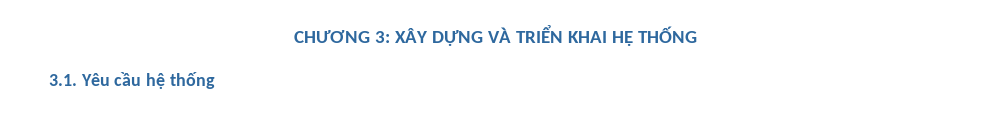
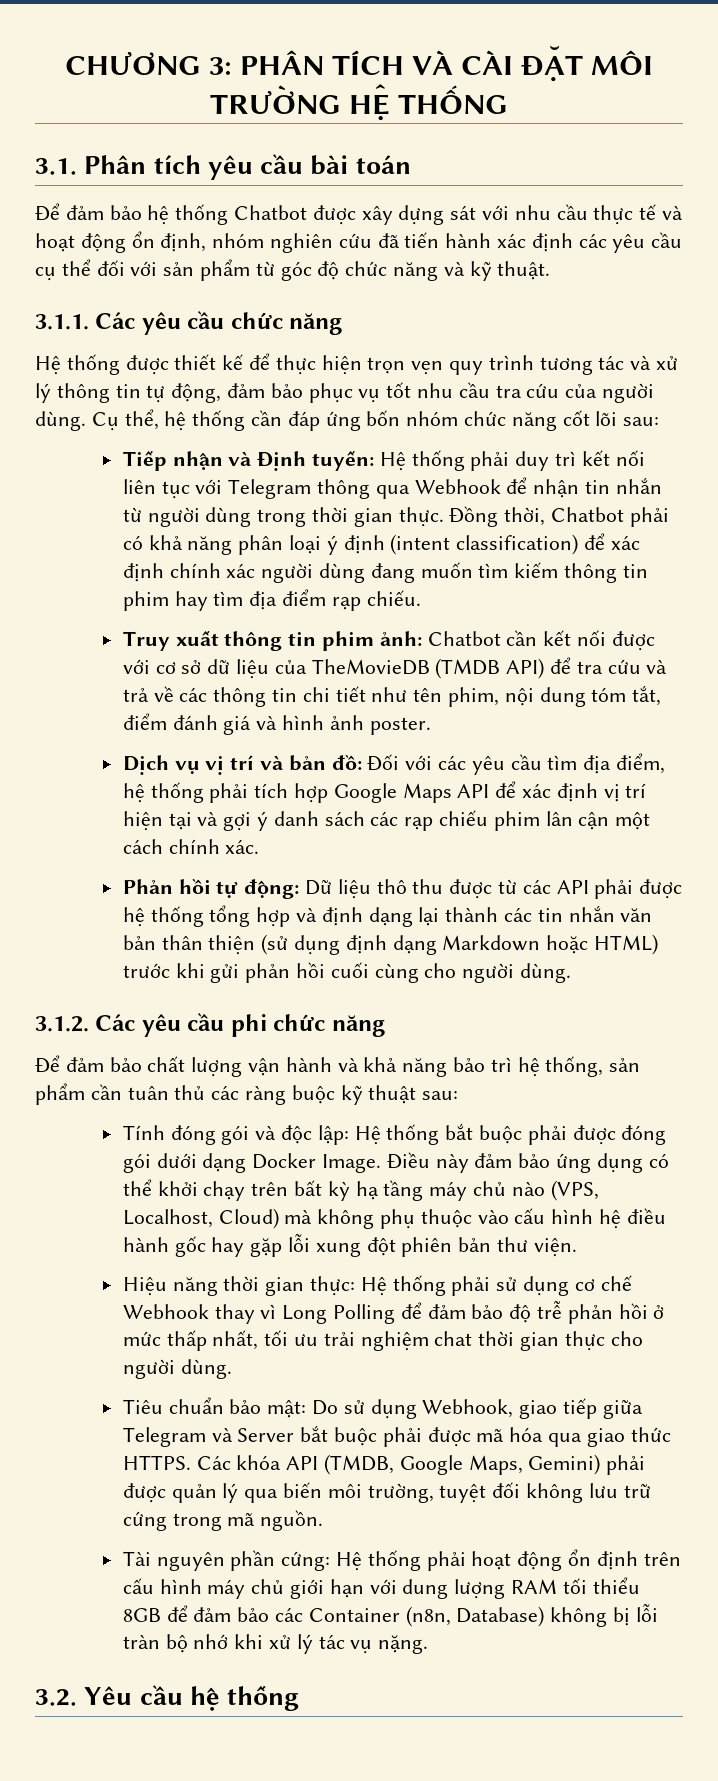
- CHƯƠNG 3: XÂY DỰNG VÀ TRIỂN KHAI HỆ THỐNG
- 3.1. Yêu cầu hệ thống
+ CHƯƠNG 3: PHÂN TÍCH VÀ CÀI ĐẶT MÔI TRƯỜNG HỆ THỐNG
+ 3.1. Phân tích yêu cầu bài toán
+ Để đảm bảo hệ thống Chatbot được xây dựng sát với nhu cầu thực tế và hoạt động ổn định, nhóm nghiên cứu đã tiến hành xác định các yêu cầu cụ thể đối với sản phẩm từ góc độ chức năng và kỹ thuật.
+ 3.1.1. Các yêu cầu chức năng
+ Hệ thống được thiết kế để thực hiện trọn vẹn quy trình tương tác và xử lý thông tin tự động, đảm bảo phục vụ tốt nhu cầu tra cứu của người dùng. Cụ thể, hệ thống cần đáp ứng bốn nhóm chức năng cốt lõi sau:
+ Tiếp nhận và Định tuyến: Hệ thống phải duy trì kết nối liên tục với Telegram thông qua Webhook để nhận tin nhắn từ người dùng trong thời gian thực. Đồng thời, Chatbot phải có khả năng phân loại ý định (intent classification) để xác định chính xác người dùng đang muốn tìm kiếm thông tin phim hay tìm địa điểm rạp chiếu.
+ Truy xuất thông tin phim ảnh: Chatbot cần kết nối được với cơ sở dữ liệu của TheMovieDB (TMDB API) để tra cứu và trả về các thông tin chi tiết như tên phim, nội dung tóm tắt, điểm đánh giá và hình ảnh poster.
+ Dịch vụ vị trí và bản đồ: Đối với các yêu cầu tìm địa điểm, hệ thống phải tích hợp Google Maps API để xác định vị trí hiện tại và gợi ý danh sách các rạp chiếu phim lân cận một cách chính xác.
+ Phản hồi tự động: Dữ liệu thô thu được từ các API phải được hệ thống tổng hợp và định dạng lại thành các tin nhắn văn bản thân thiện (sử dụng định dạng Markdown hoặc HTML) trước khi gửi phản hồi cuối cùng cho người dùng.
+ 3.1.2. Các yêu cầu phi chức năng
+ Để đảm bảo chất lượng vận hành và khả năng bảo trì hệ thống, sản phẩm cần tuân thủ các ràng buộc kỹ thuật sau:
+ Tính đóng gói và độc lập: Hệ thống bắt buộc phải được đóng gói dưới dạng Docker Image. Điều này đảm bảo ứng dụng có thể khởi chạy trên bất kỳ hạ tầng máy chủ nào (VPS, Localhost, Cloud) mà không phụ thuộc vào cấu hình hệ điều hành gốc hay gặp lỗi xung đột phiên bản thư viện.
+ Hiệu năng thời gian thực: Hệ thống phải sử dụng cơ chế Webhook thay vì Long Polling để đảm bảo độ trễ phản hồi ở mức thấp nhất, tối ưu trải nghiệm chat thời gian thực cho người dùng.
+ Tiêu chuẩn bảo mật: Do sử dụng Webhook, giao tiếp giữa Telegram và Server bắt buộc phải được mã hóa qua giao thức HTTPS. Các khóa API (TMDB, Google Maps, Gemini) phải được quản lý qua biến môi trường, tuyệt đối không lưu trữ cứng trong mã nguồn.
+ Tài nguyên phần cứng: Hệ thống phải hoạt động ổn định trên cấu hình máy chủ giới hạn với dung lượng RAM tối thiểu 8GB để đảm bảo các Container (n8n, Database) không bị lỗi tràn bộ nhớ khi xử lý tác vụ nặng.
+ 3.2. Yêu cầu hệ thống

